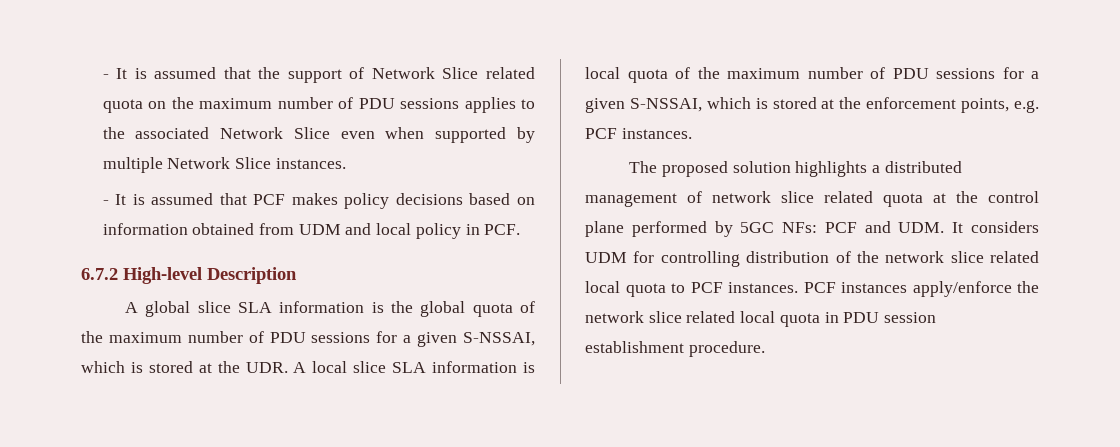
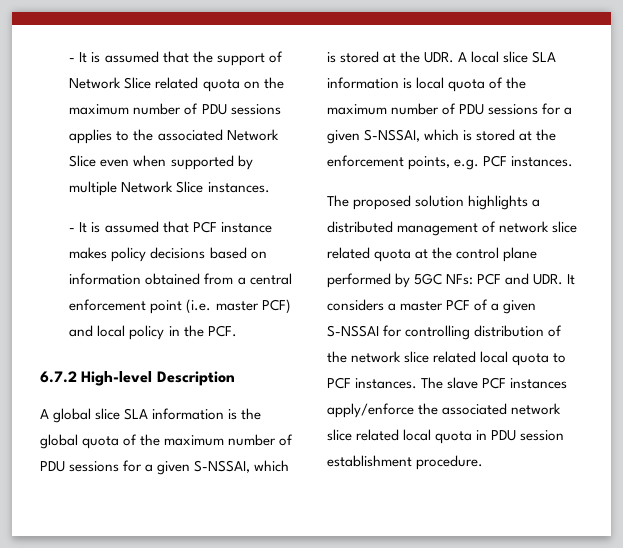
- - It is assumed that PCF makes policy decisions based on information obtained from UDM and local policy in PCF.
+ - It is assumed that PCF instance makes policy decisions based on information obtained from a central enforcement point (i.e. master PCF) and local policy in the PCF.
- The proposed solution highlights a distributed management of network slice related quota at the control plane performed by 5GC NFs: PCF and UDM. It considers UDM for controlling distribution of the network slice related local quota to PCF instances.
+ The proposed solution highlights a distributed management of network slice related quota at the control plane performed by 5GC NFs: PCF and UDR. It considers a master PCF of a given S-NSSAI for controlling distribution of the network slice related local quota to PCF instances.
- PCF instances apply/enforce the network slice related local quota in PDU session establishment procedure.
+ The slave PCF instances apply/enforce the associated network slice related local quota in PDU session establishment procedure.

